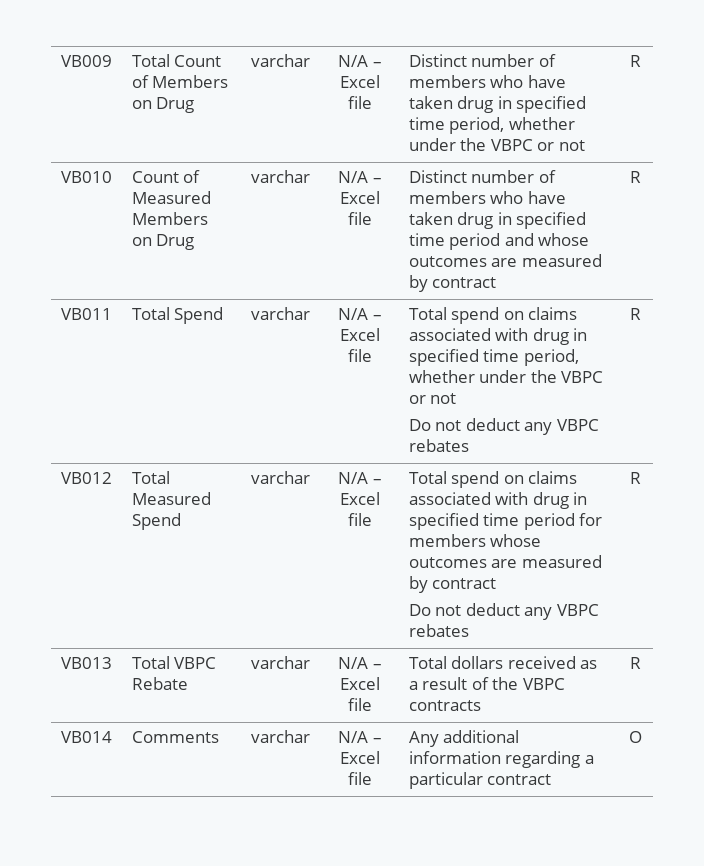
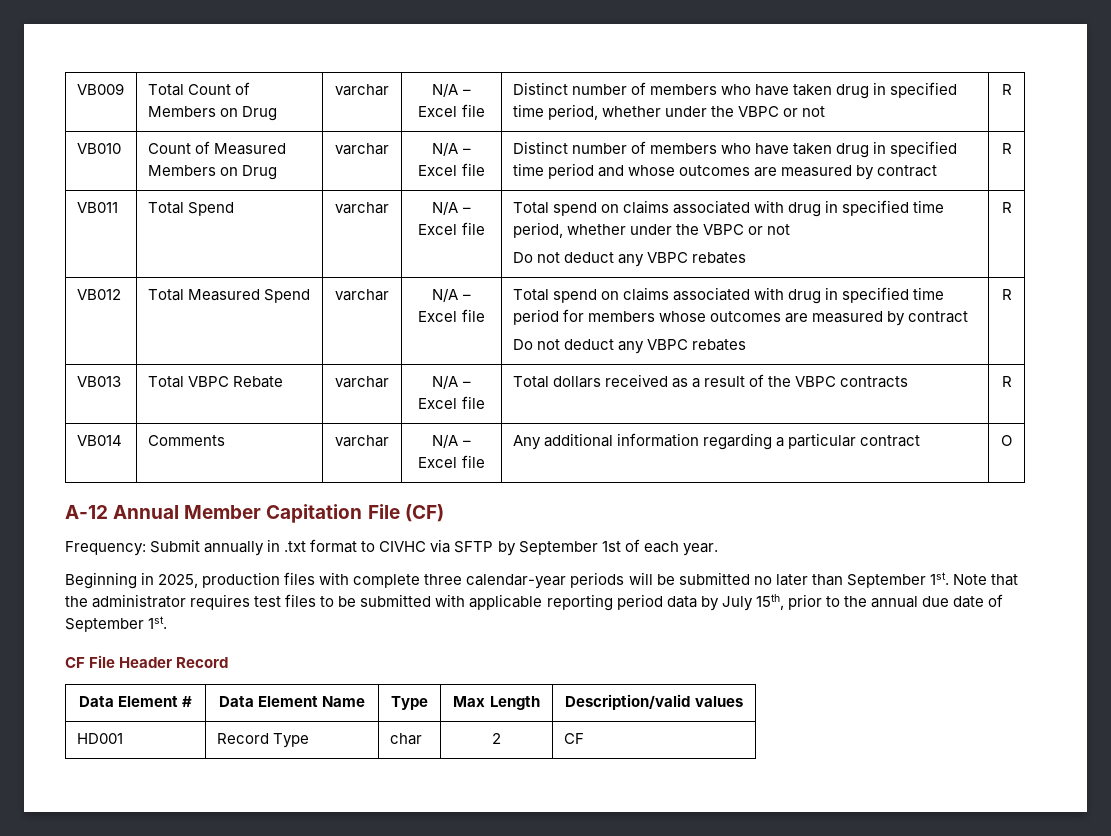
+ A-12 Annual Member Capitation File (CF)
+ Frequency: Submit annually in .txt format to CIVHC via SFTP by September 1st of each year.
+ Beginning in 2025, production files with complete three calendar-year periods will be submitted no later than September 1st. Note that the administrator requires test files to be submitted with applicable reporting period data by July 15th, prior to the annual due date of September 1st.
+ CF File Header Record
+ Data Element # | Data Element Name | Type | Max Length | Description/valid values
+ HD001 | Record Type | char | 2 | CF

